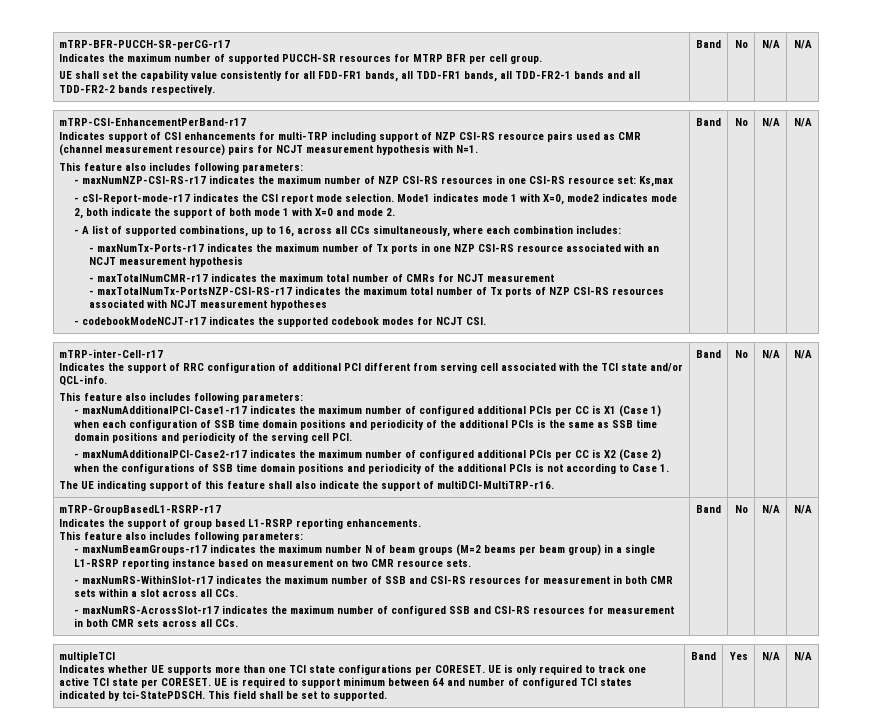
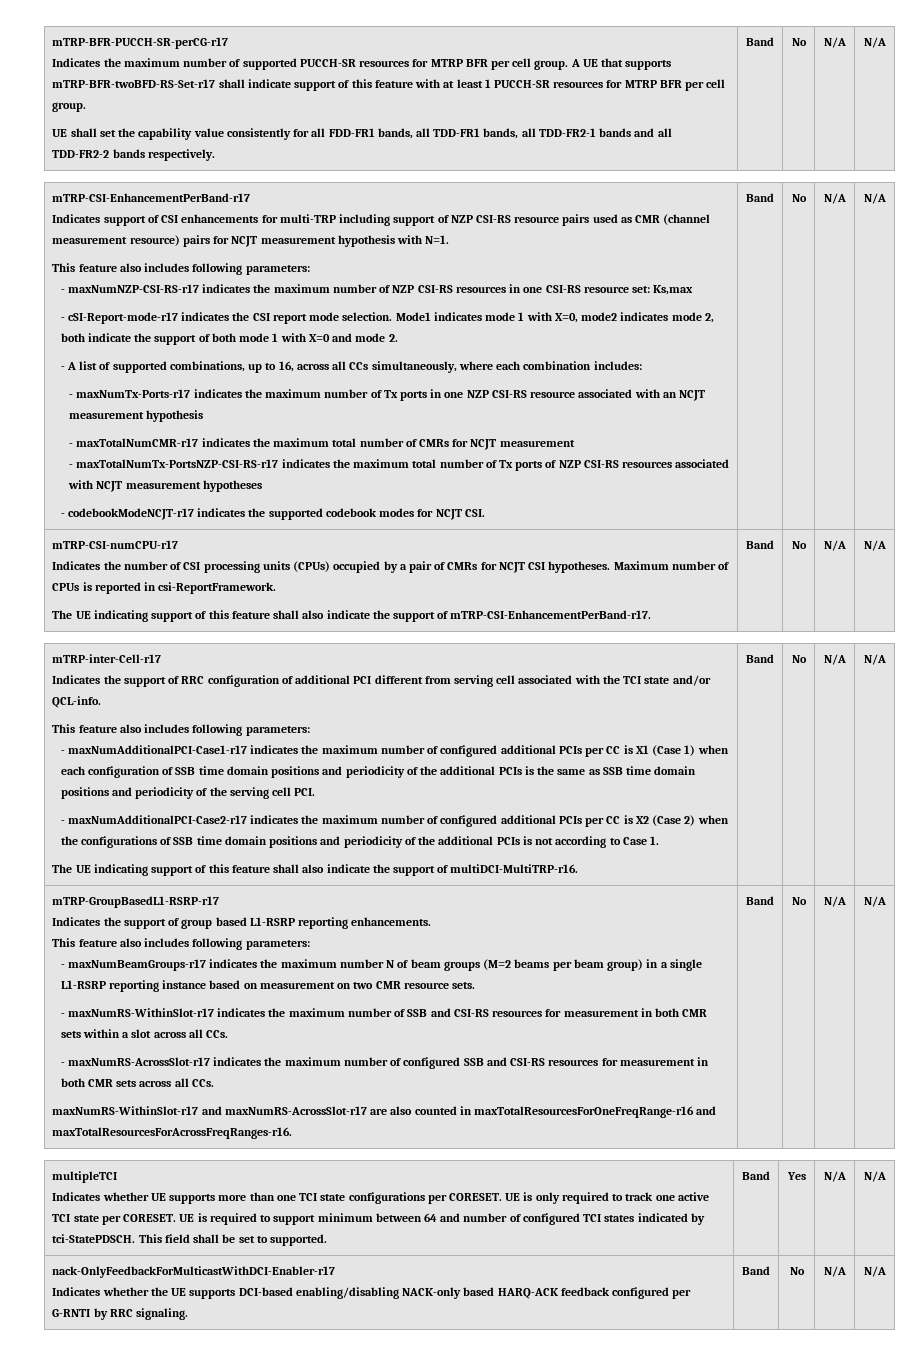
+ A UE that supports mTRP-BFR-twoBFD-RS-Set-r17 shall indicate support of this feature with at least 1 PUCCH-SR resources for MTRP BFR per cell group.
+ mTRP-CSI-numCPU-r17
+ Indicates the number of CSI processing units (CPUs) occupied by a pair of CMRs for NCJT CSI hypotheses. Maximum number of CPUs is reported in csi-ReportFramework.
+ The UE indicating support of this feature shall also indicate the support of mTRP-CSI-EnhancementPerBand-r17. | Band | No | N/A | N/A
+ maxNumRS-WithinSlot-r17 and maxNumRS-AcrossSlot-r17 are also counted in maxTotalResourcesForOneFreqRange-r16 and maxTotalResourcesForAcrossFreqRanges-r16.
+ nack-OnlyFeedbackForMulticastWithDCI-Enabler-r17
+ Indicates whether the UE supports DCI-based enabling/disabling NACK-only based HARQ-ACK feedback configured per G-RNTI by RRC signaling. | Band | No | N/A | N/A

